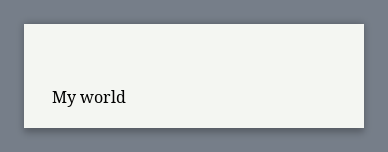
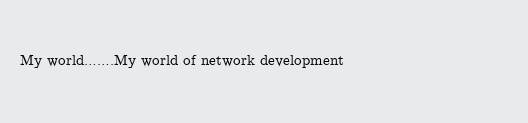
- My world
+ My world…….My world of network development

